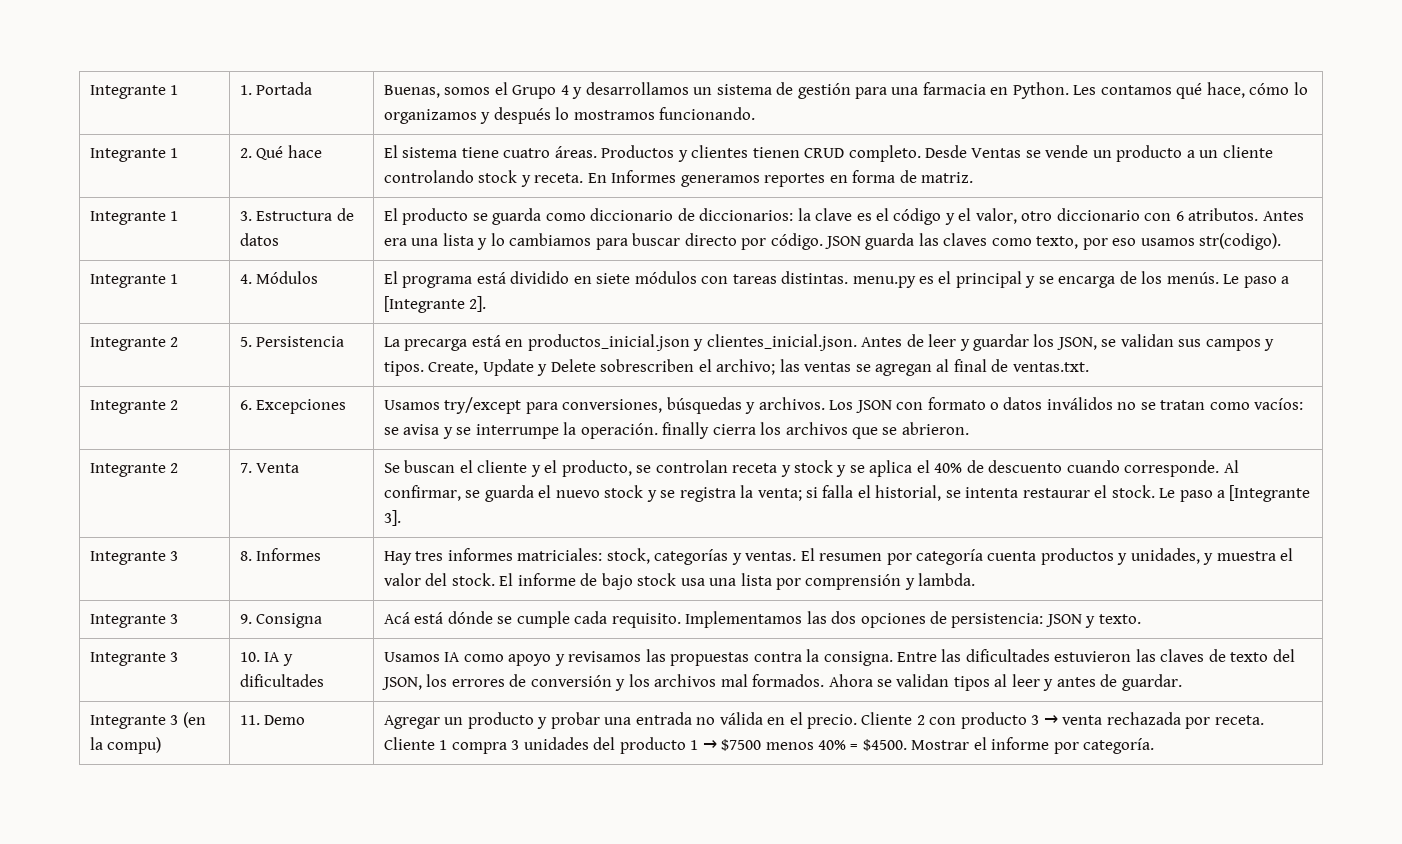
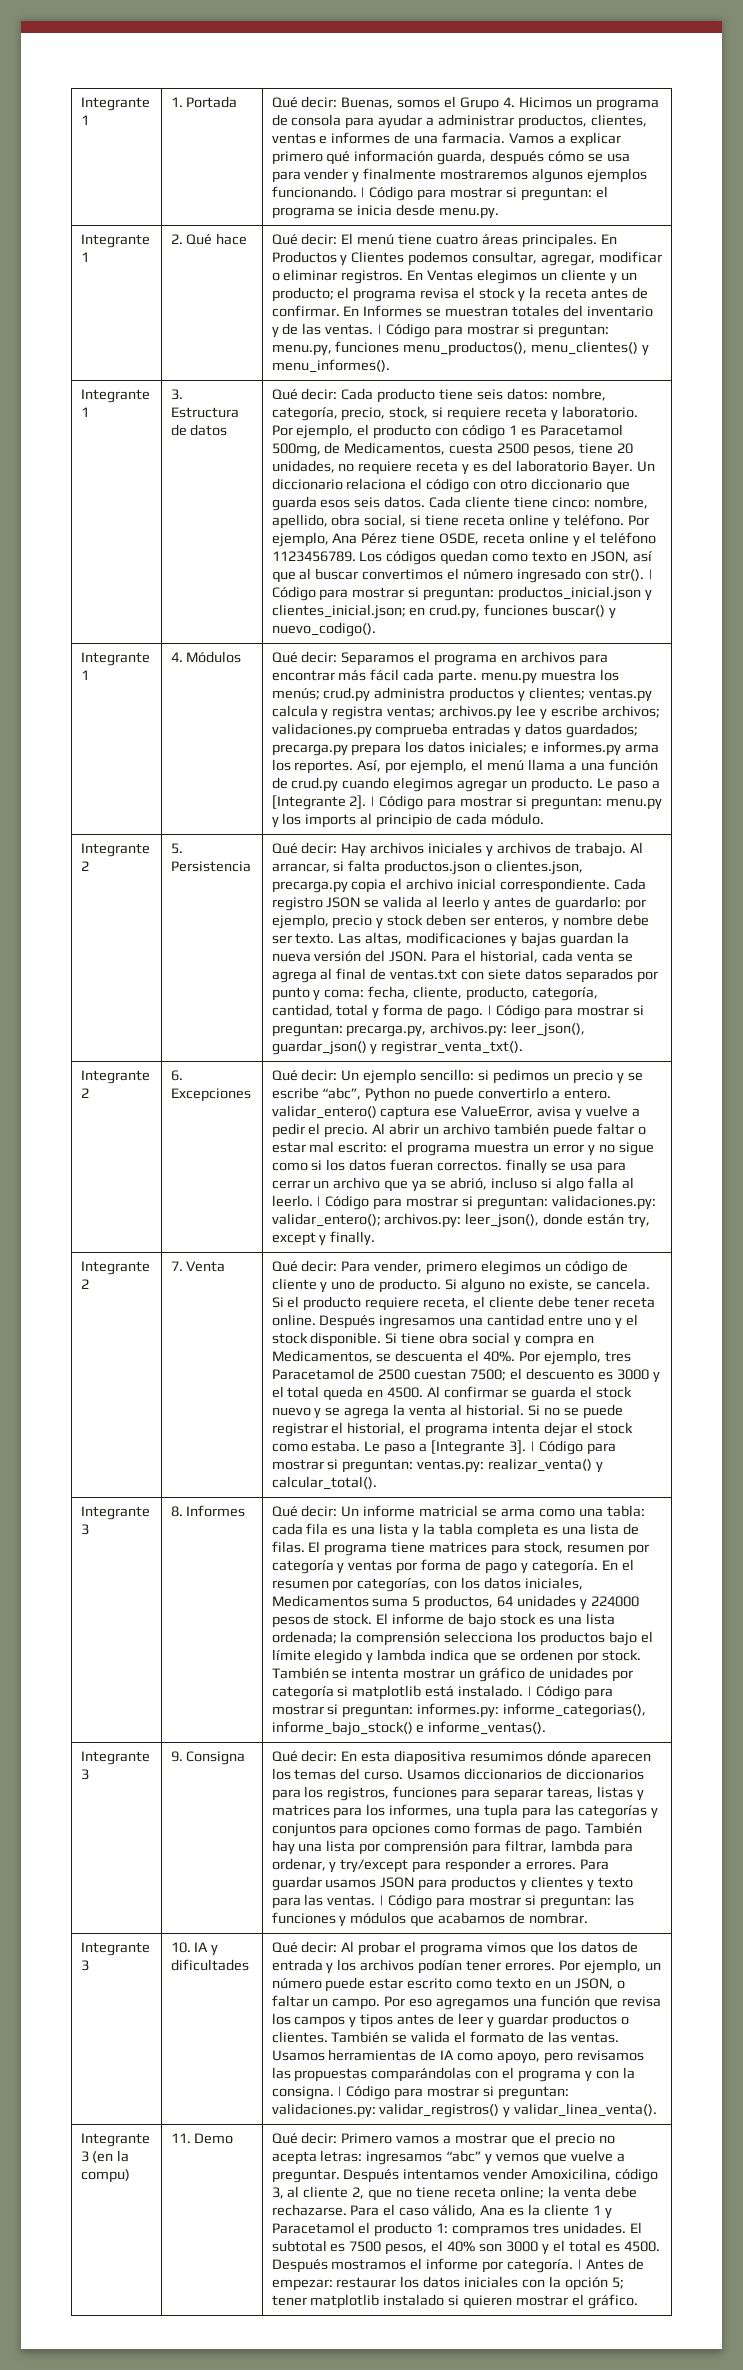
- Buenas, somos el Grupo 4 y desarrollamos un sistema de gestión para una farmacia en Python. Les contamos qué hace, cómo lo organizamos y después lo mostramos funcionando.
+ Qué decir: Buenas, somos el Grupo 4. Hicimos un programa de consola para ayudar a administrar productos, clientes, ventas e informes de una farmacia. Vamos a explicar primero qué información guarda, después cómo se usa para vender y finalmente mostraremos algunos ejemplos funcionando. | Código para mostrar si preguntan: el programa se inicia desde menu.py.
- El sistema tiene cuatro áreas. Productos y clientes tienen CRUD completo. Desde Ventas se vende un producto a un cliente controlando stock y receta. En Informes generamos reportes en forma de matriz.
+ Qué decir: El menú tiene cuatro áreas principales. En Productos y Clientes podemos consultar, agregar, modificar o eliminar registros. En Ventas elegimos un cliente y un producto; el programa revisa el stock y la receta antes de confirmar. En Informes se muestran totales del inventario y de las ventas. | Código para mostrar si preguntan: menu.py, funciones menu_productos(), menu_clientes() y menu_informes().
- El producto se guarda como diccionario de diccionarios: la clave es el código y el valor, otro diccionario con 6 atributos. Antes era una lista y lo cambiamos para buscar directo por código. JSON guarda las claves como texto, por eso usamos str(codigo).
- Integrante 1 | 4. Módulos | El programa está dividido en siete módulos con tareas distintas. menu.py es el principal y se encarga de los menús. Le paso a [Integrante 2].
- Integrante 2 | 5. Persistencia | La precarga está en productos_inicial.json y clientes_inicial.json. Antes de leer y guardar los JSON, se validan sus campos y tipos. Create, Update y Delete sobrescriben el archivo; las ventas se agregan al final de ventas.txt.
- Integrante 2 | 6. Excepciones | Usamos try/except para conversiones, búsquedas y archivos. Los JSON con formato o datos inválidos no se tratan como vacíos: se avisa y se interrumpe la operación. finally cierra los archivos que se abrieron.
- Integrante 2 | 7. Venta | Se buscan el cliente y el producto, se controlan receta y stock y se aplica el 40% de descuento cuando corresponde. Al confirmar, se guarda el nuevo stock y se registra la venta; si falla el historial, se intenta restaurar el stock.
+ Qué decir: Cada producto tiene seis datos: nombre, categoría, precio, stock, si requiere receta y laboratorio. Por ejemplo, el producto con código 1 es Paracetamol 500mg, de Medicamentos, cuesta 2500 pesos, tiene 20 unidades, no requiere receta y es del laboratorio Bayer. Un diccionario relaciona el código con otro diccionario que guarda esos seis datos. Cada cliente tiene cinco: nombre, apellido, obra social, si tiene receta online y teléfono. Por ejemplo, Ana Pérez tiene OSDE, receta online y el teléfono 1123456789. Los códigos quedan como texto en JSON, así que al buscar convertimos el número ingresado con str(). | Código para mostrar si preguntan: productos_inicial.json y clientes_inicial.json; en crud.py, funciones buscar() y nuevo_codigo().
+ Integrante 1 | 4. Módulos | Qué decir: Separamos el programa en archivos para encontrar más fácil cada parte. menu.py muestra los menús; crud.py administra productos y clientes; ventas.py calcula y registra ventas; archivos.py lee y escribe archivos; validaciones.py comprueba entradas y datos guardados; precarga.py prepara los datos iniciales; e informes.py arma los reportes. Así, por ejemplo, el menú llama a una función de crud.py cuando elegimos agregar un producto. Le paso a [Integrante 2]. | Código para mostrar si preguntan: menu.py y los imports al principio de cada módulo.
+ Integrante 2 | 5. Persistencia | Qué decir: Hay archivos iniciales y archivos de trabajo. Al arrancar, si falta productos.json o clientes.json, precarga.py copia el archivo inicial correspondiente. Cada registro JSON se valida al leerlo y antes de guardarlo: por ejemplo, precio y stock deben ser enteros, y nombre debe ser texto. Las altas, modificaciones y bajas guardan la nueva versión del JSON. Para el historial, cada venta se agrega al final de ventas.txt con siete datos separados por punto y coma: fecha, cliente, producto, categoría, cantidad, total y forma de pago. | Código para mostrar si preguntan: precarga.py, archivos.py: leer_json(), guardar_json() y registrar_venta_txt().
+ Integrante 2 | 6. Excepciones | Qué decir: Un ejemplo sencillo: si pedimos un precio y se escribe “abc”, Python no puede convertirlo a entero. validar_entero() captura ese ValueError, avisa y vuelve a pedir el precio. Al abrir un archivo también puede faltar o estar mal escrito: el programa muestra un error y no sigue como si los datos fueran correctos. finally se usa para cerrar un archivo que ya se abrió, incluso si algo falla al leerlo. | Código para mostrar si preguntan: validaciones.py: validar_entero(); archivos.py: leer_json(), donde están try, except y finally.
+ Integrante 2 | 7. Venta | Qué decir: Para vender, primero elegimos un código de cliente y uno de producto. Si alguno no existe, se cancela. Si el producto requiere receta, el cliente debe tener receta online. Después ingresamos una cantidad entre uno y el stock disponible. Si tiene obra social y compra en Medicamentos, se descuenta el 40%. Por ejemplo, tres Paracetamol de 2500 cuestan 7500; el descuento es 3000 y el total queda en 4500. Al confirmar se guarda el stock nuevo y se agrega la venta al historial. Si no se puede registrar el historial, el programa intenta dejar el stock como estaba.
- Le paso a [Integrante 3].
- Integrante 3 | 8. Informes | Hay tres informes matriciales: stock, categorías y ventas. El resumen por categoría cuenta productos y unidades, y muestra el valor del stock. El informe de bajo stock usa una lista por comprensión y lambda.
- Integrante 3 | 9. Consigna | Acá está dónde se cumple cada requisito. Implementamos las dos opciones de persistencia: JSON y texto.
+ Le paso a [Integrante 3]. | Código para mostrar si preguntan: ventas.py: realizar_venta() y calcular_total().
+ Integrante 3 | 8. Informes | Qué decir: Un informe matricial se arma como una tabla: cada fila es una lista y la tabla completa es una lista de filas. El programa tiene matrices para stock, resumen por categoría y ventas por forma de pago y categoría. En el resumen por categorías, con los datos iniciales, Medicamentos suma 5 productos, 64 unidades y 224000 pesos de stock. El informe de bajo stock es una lista ordenada; la comprensión selecciona los productos bajo el límite elegido y lambda indica que se ordenen por stock. También se intenta mostrar un gráfico de unidades por categoría si matplotlib está instalado. | Código para mostrar si preguntan: informes.py: informe_categorias(), informe_bajo_stock() e informe_ventas().
+ Integrante 3 | 9. Consigna | Qué decir: En esta diapositiva resumimos dónde aparecen los temas del curso. Usamos diccionarios de diccionarios para los registros, funciones para separar tareas, listas y matrices para los informes, una tupla para las categorías y conjuntos para opciones como formas de pago. También hay una lista por comprensión para filtrar, lambda para ordenar, y try/except para responder a errores. Para guardar usamos JSON para productos y clientes y texto para las ventas. | Código para mostrar si preguntan: las funciones y módulos que acabamos de nombrar.
- Usamos IA como apoyo y revisamos las propuestas contra la consigna. Entre las dificultades estuvieron las claves de texto del JSON, los errores de conversión y los archivos mal formados. Ahora se validan tipos al leer y antes de guardar.
+ Qué decir: Al probar el programa vimos que los datos de entrada y los archivos podían tener errores. Por ejemplo, un número puede estar escrito como texto en un JSON, o faltar un campo. Por eso agregamos una función que revisa los campos y tipos antes de leer y guardar productos o clientes. También se valida el formato de las ventas. Usamos herramientas de IA como apoyo, pero revisamos las propuestas comparándolas con el programa y con la consigna. | Código para mostrar si preguntan: validaciones.py: validar_registros() y validar_linea_venta().
- Agregar un producto y probar una entrada no válida en el precio. Cliente 2 con producto 3 → venta rechazada por receta. Cliente 1 compra 3 unidades del producto 1 → $7500 menos 40% = $4500. Mostrar el informe por categoría.
+ Qué decir: Primero vamos a mostrar que el precio no acepta letras: ingresamos “abc” y vemos que vuelve a preguntar. Después intentamos vender Amoxicilina, código 3, al cliente 2, que no tiene receta online; la venta debe rechazarse. Para el caso válido, Ana es la cliente 1 y Paracetamol el producto 1: compramos tres unidades. El subtotal es 7500 pesos, el 40% son 3000 y el total es 4500. Después mostramos el informe por categoría. | Antes de empezar: restaurar los datos iniciales con la opción 5; tener matplotlib instalado si quieren mostrar el gráfico.

